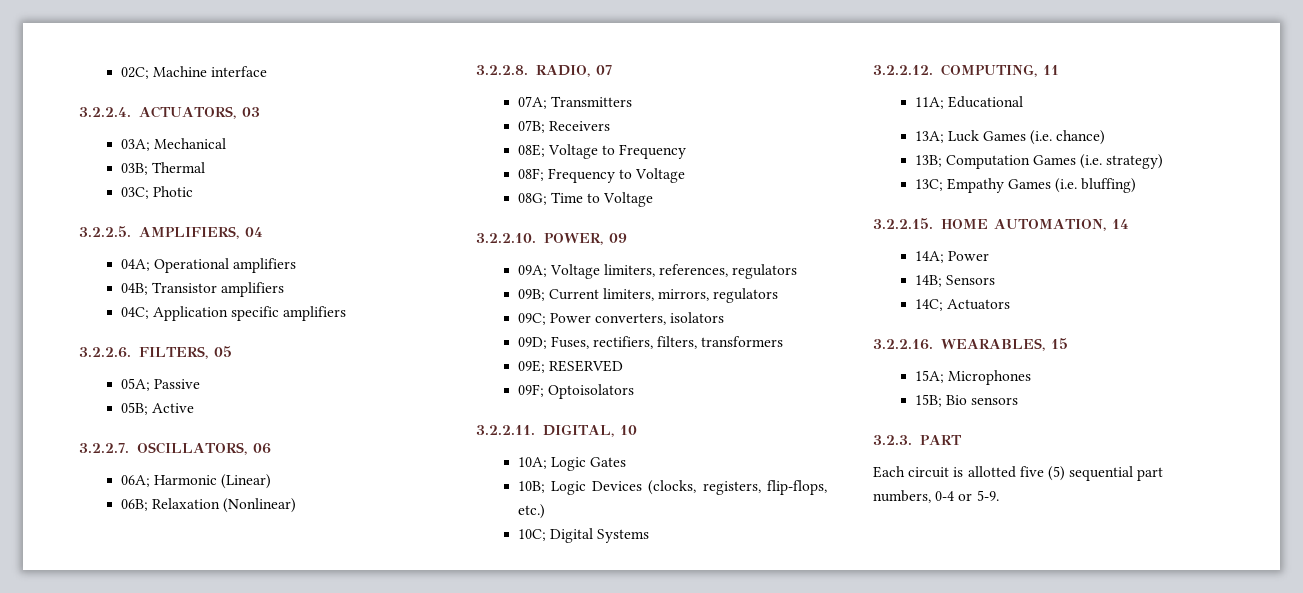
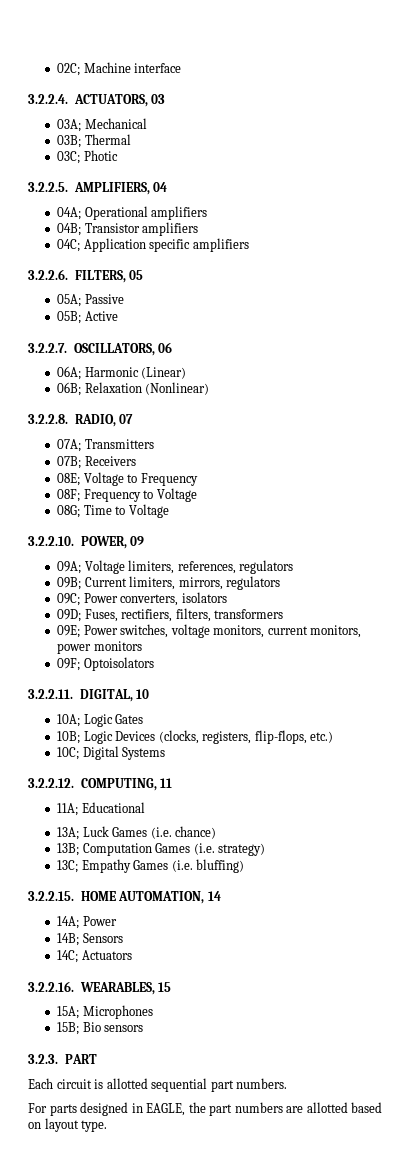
- 09E; RESERVED
+ 09E; Power switches, voltage monitors, current monitors, power monitors
- Each circuit is allotted five (5) sequential part numbers, 0-4 or 5-9.
+ Each circuit is allotted sequential part numbers.
+ For parts designed in EAGLE, the part numbers are allotted based on layout type.

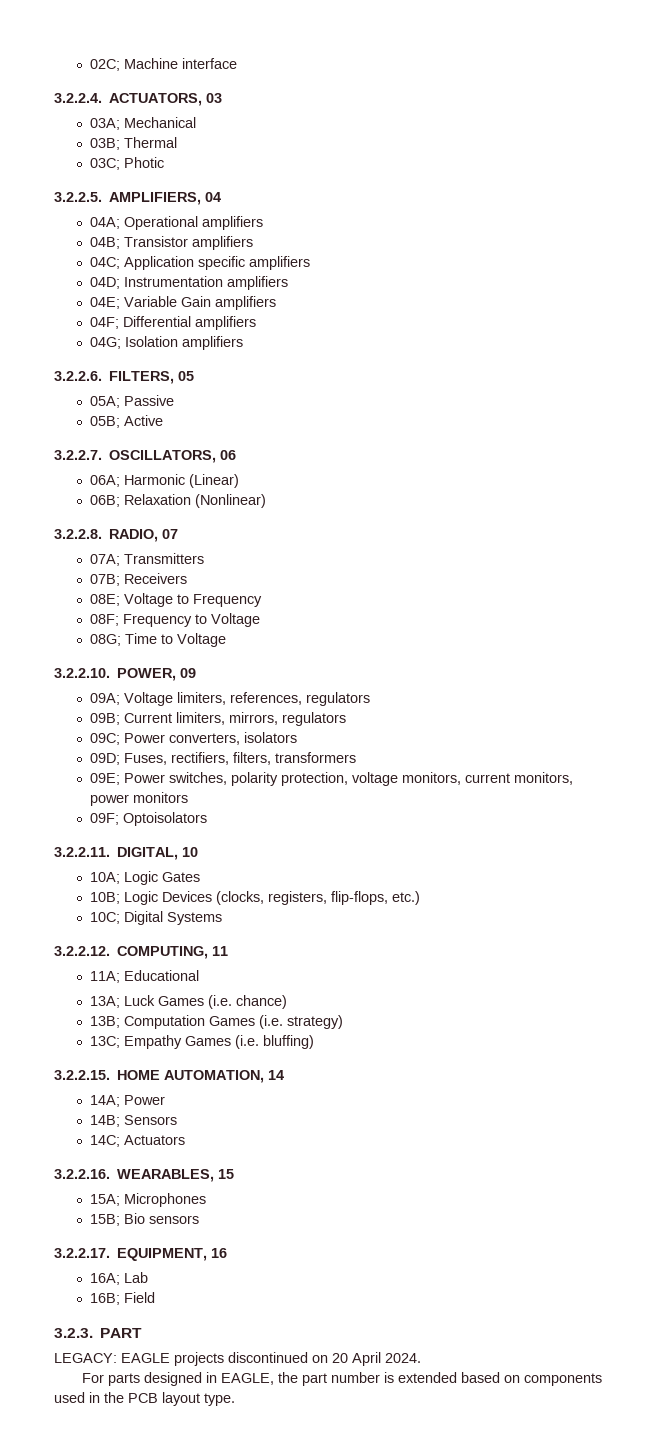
+ 04D; Instrumentation amplifiers
+ 04E; Variable Gain amplifiers
+ 04F; Differential amplifiers
+ 04G; Isolation amplifiers
- 09E; Power switches, voltage monitors, current monitors, power monitors
+ 09E; Power switches, polarity protection, voltage monitors, current monitors, power monitors
+ 3.2.2.17. EQUIPMENT, 16
+ 16A; Lab
+ 16B; Field
  3.2.3. PART
- Each circuit is allotted sequential part numbers.
+ LEGACY: EAGLE projects discontinued on 20 April 2024.
- For parts designed in EAGLE, the part numbers are allotted based on layout type.
+ For parts designed in EAGLE, the part number is extended based on components used in the PCB layout type.

